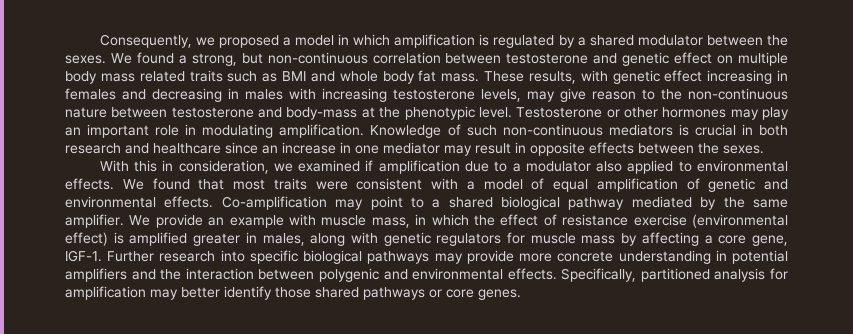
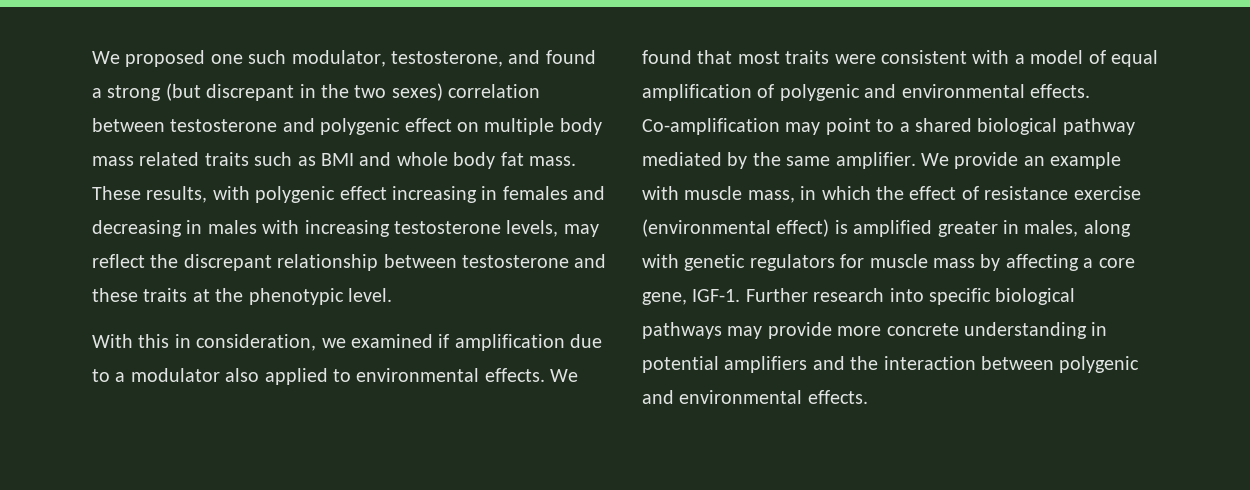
- Consequently, we proposed a model in which amplification is regulated by a shared modulator between the sexes. We found a strong, but non-continuous correlation between testosterone and genetic effect on multiple body mass related traits such as BMI and whole body fat mass.
+ We proposed one such modulator, testosterone, and found a strong (but discrepant in the two sexes) correlation between testosterone and polygenic effect on multiple body mass related traits such as BMI and whole body fat mass.
- These results, with genetic effect increasing in females and decreasing in males with increasing testosterone levels, may give reason to the non-continuous nature between testosterone and body-mass at the phenotypic level. Testosterone or other hormones may play an important role in modulating amplification. Knowledge of such non-continuous mediators is crucial in both research and healthcare since an increase in one mediator may result in opposite effects between the sexes.
+ These results, with polygenic effect increasing in females and decreasing in males with increasing testosterone levels, may reflect the discrepant relationship between testosterone and these traits at the phenotypic level.
- We found that most traits were consistent with a model of equal amplification of genetic and environmental effects.
+ We found that most traits were consistent with a model of equal amplification of polygenic and environmental effects.
- Specifically, partitioned analysis for amplification may better identify those shared pathways or core genes.

